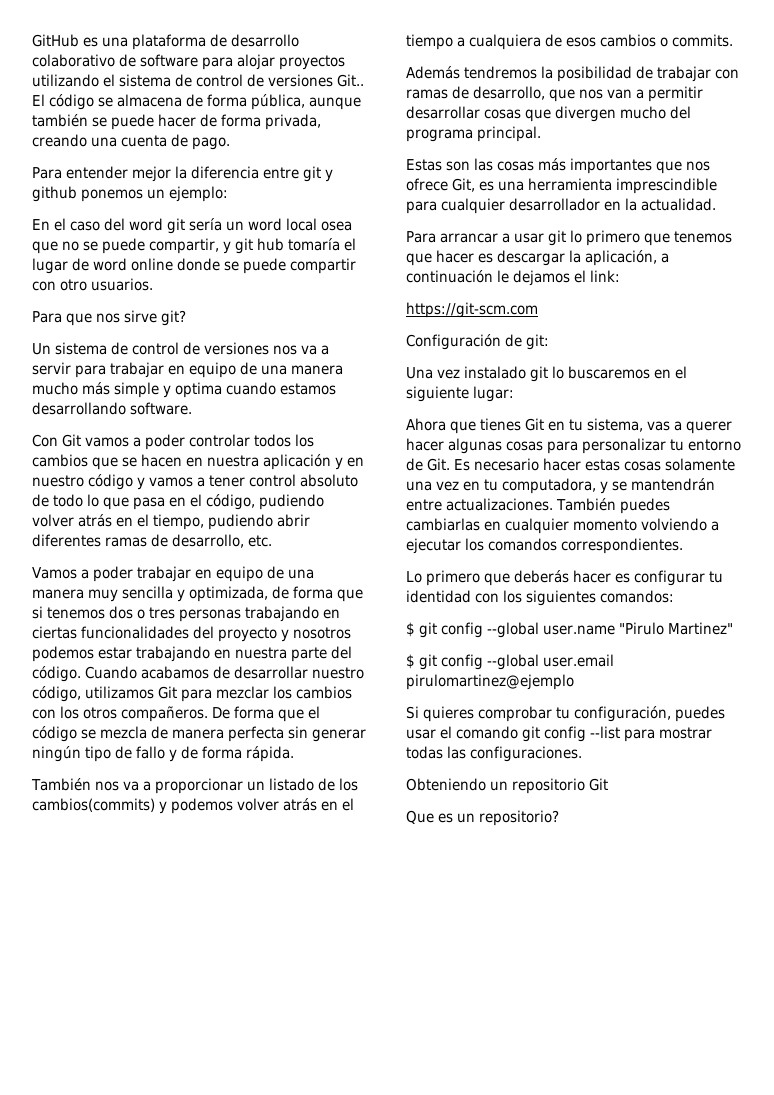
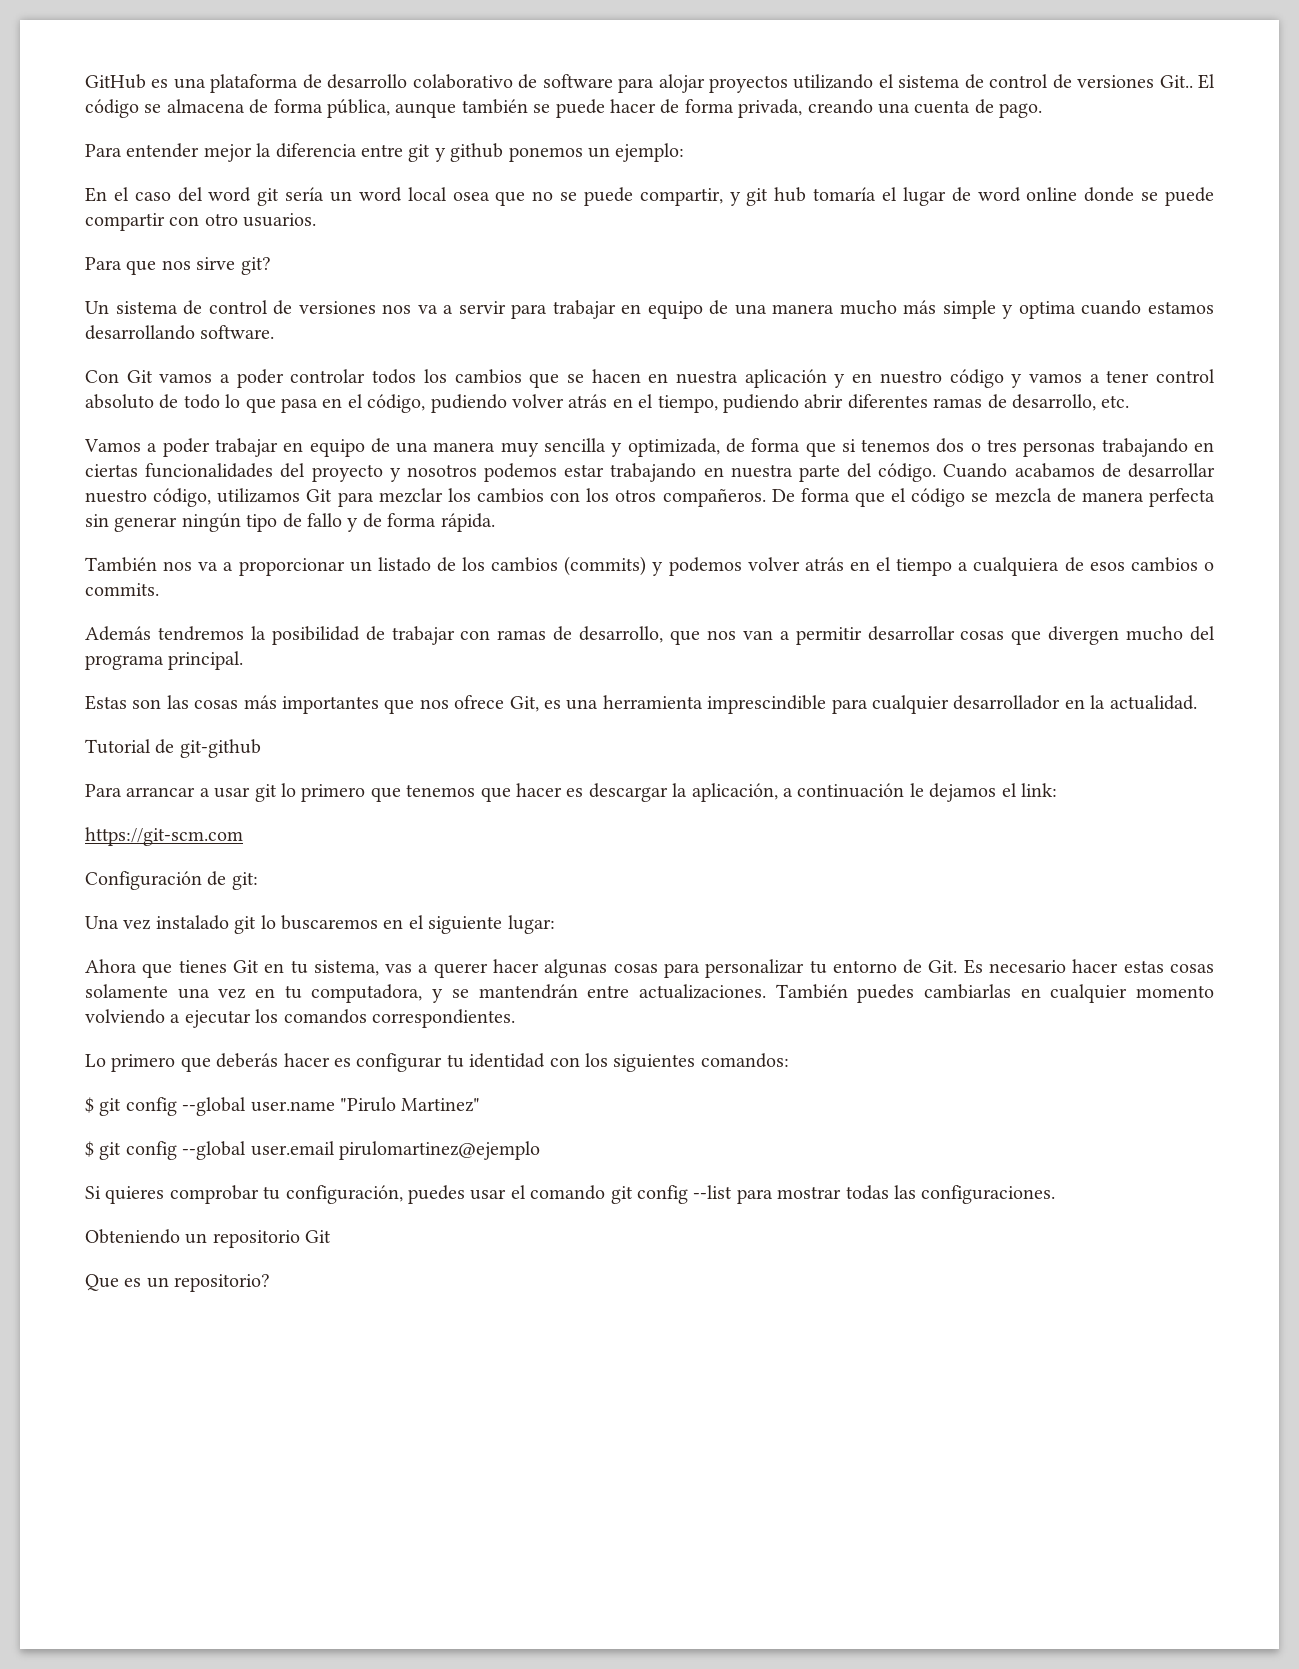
- También nos va a proporcionar un listado de los cambios(commits) y podemos volver atrás en el tiempo a cualquiera de esos cambios o commits.
+ También nos va a proporcionar un listado de los cambios (commits) y podemos volver atrás en el tiempo a cualquiera de esos cambios o commits.
+ Tutorial de git-github

